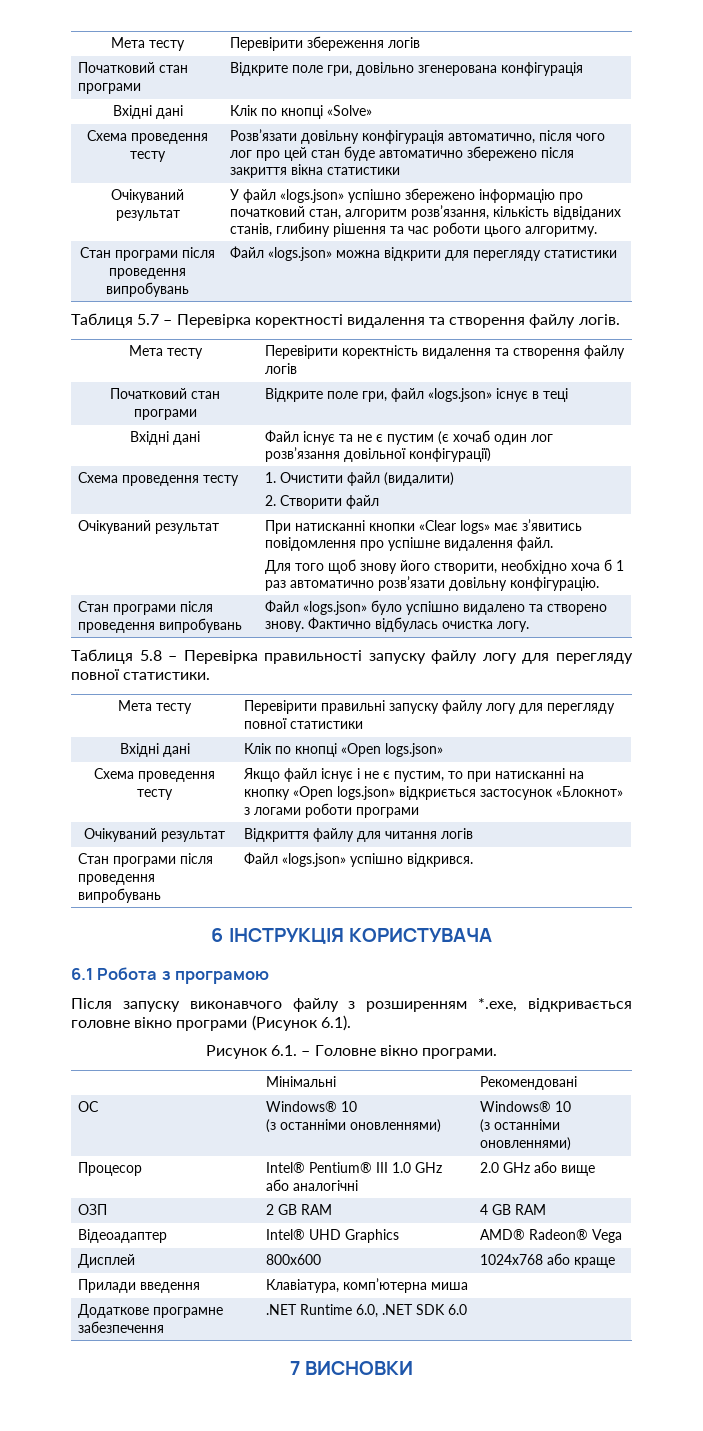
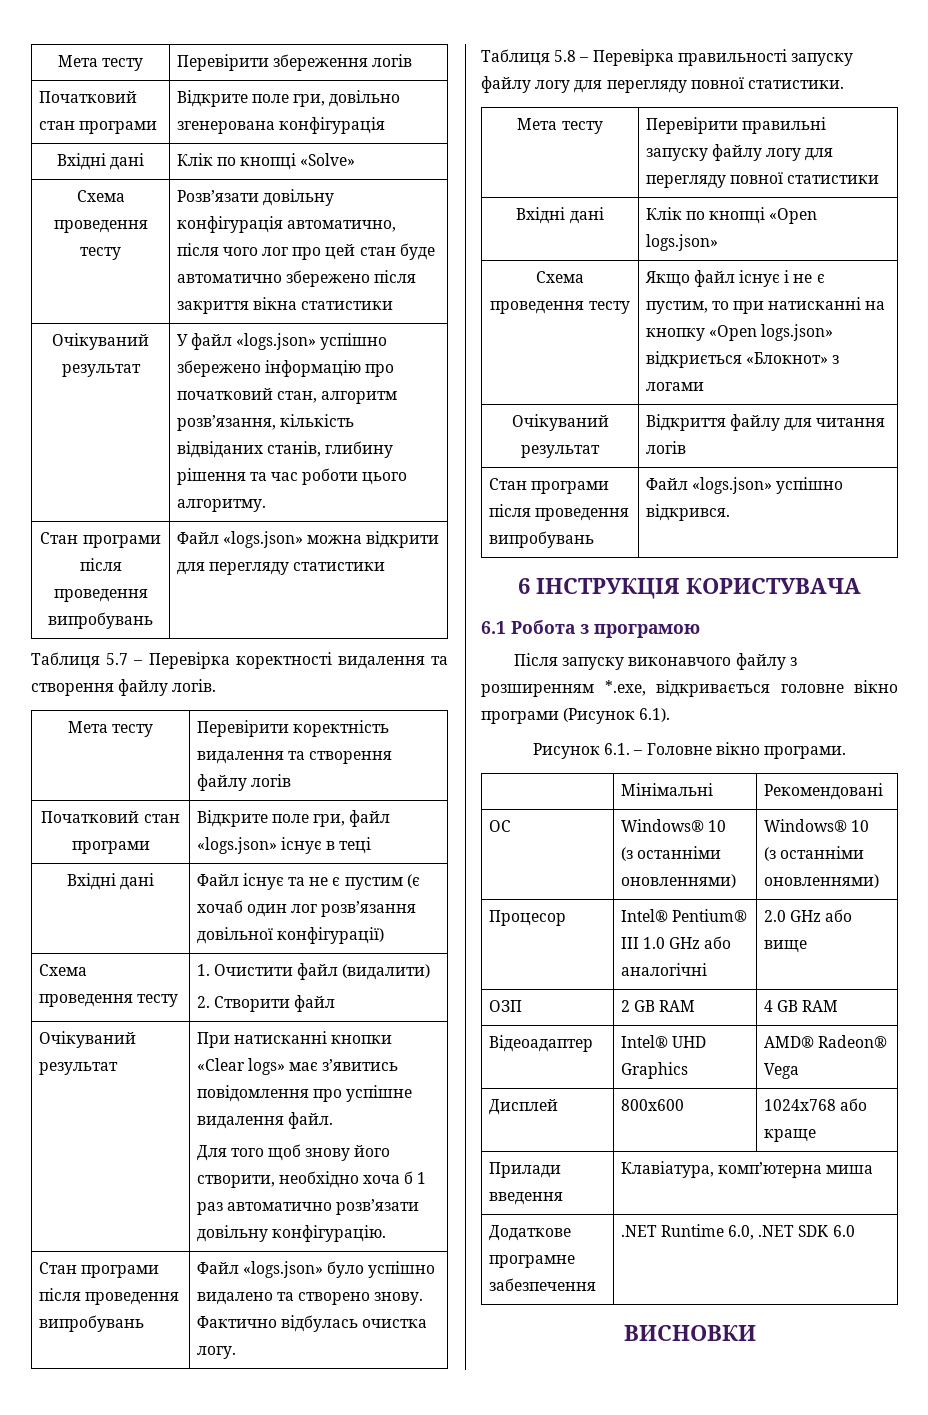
- Схема проведення тесту | Якщо файл існує і не є пустим, то при натисканні на кнопку «Open logs.json» відкриється застосунок «Блокнот» з логами роботи програми
+ Схема проведення тесту | Якщо файл існує і не є пустим, то при натисканні на кнопку «Open logs.json» відкриється «Блокнот» з логами
- 7 ВИСНОВКИ
+ ВИСНОВКИ

